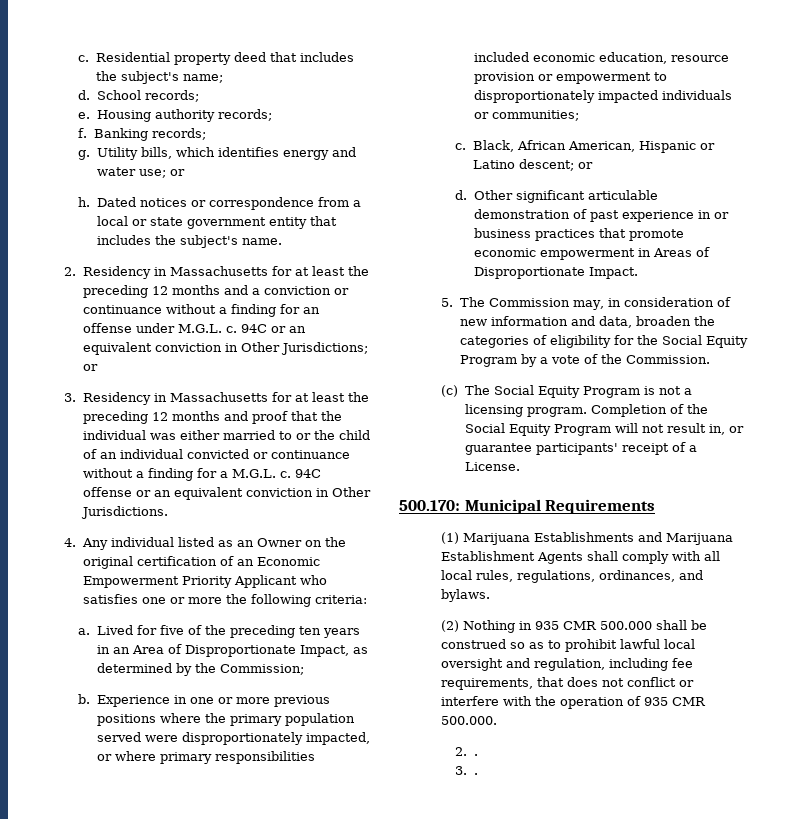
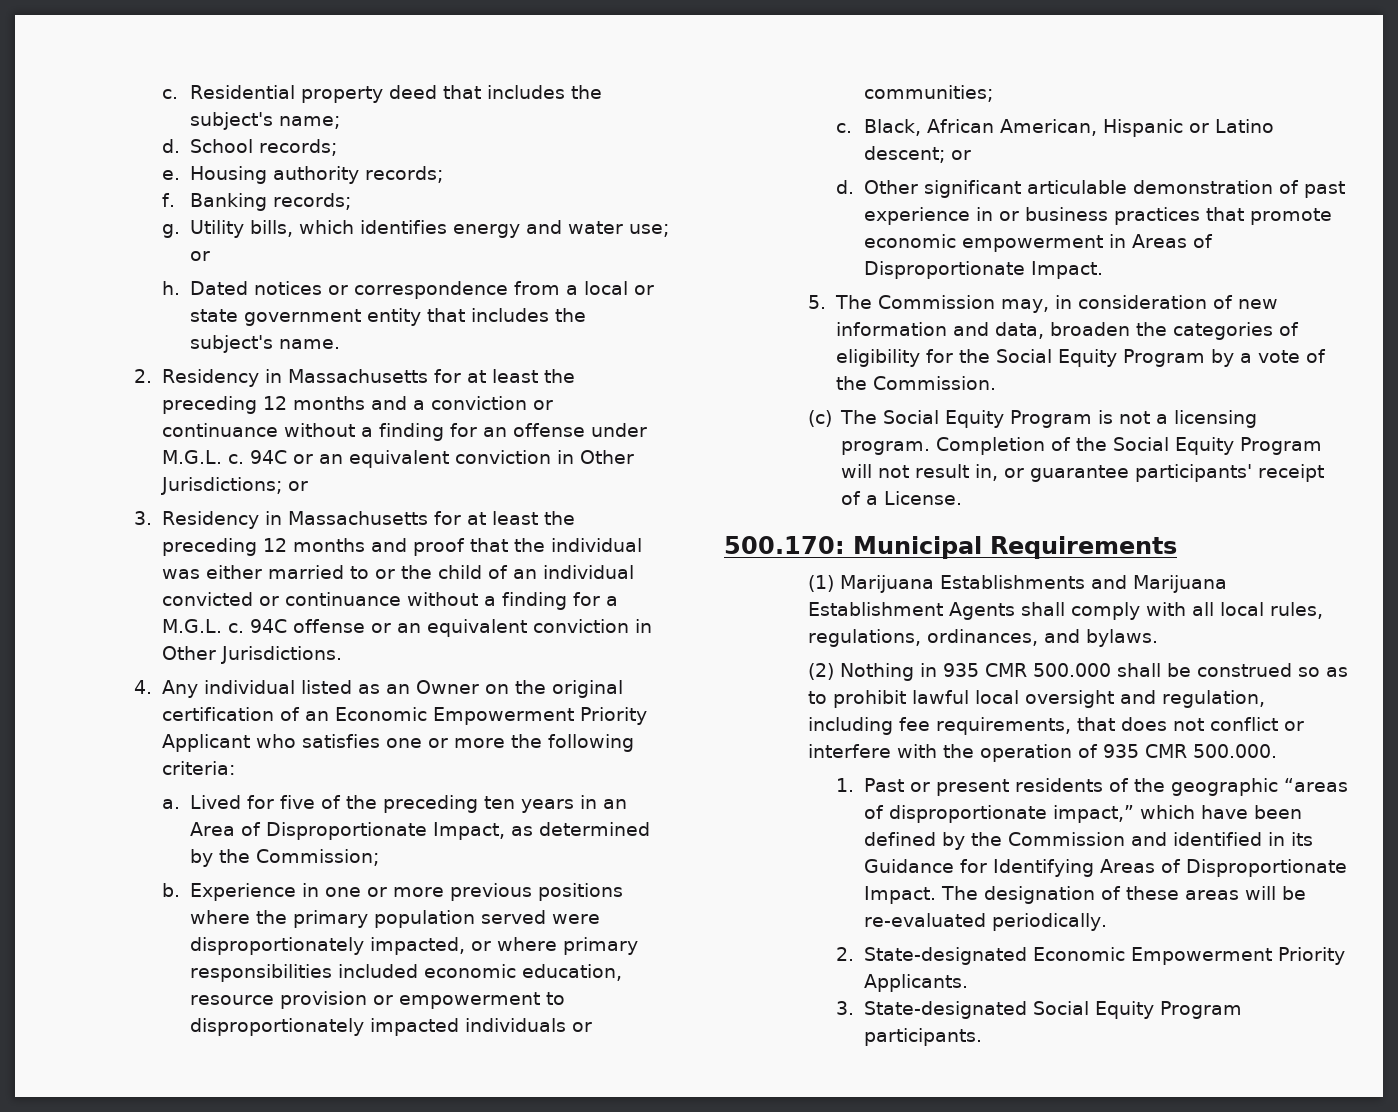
- 2. .
- 3. .
+ 1. Past or present residents of the geographic “areas of disproportionate impact,” which have been defined by the Commission and identified in its Guidance for Identifying Areas of Disproportionate Impact. The designation of these areas will be re-evaluated periodically.
+ 2. State-designated Economic Empowerment Priority Applicants.
+ 3. State-designated Social Equity Program participants.

